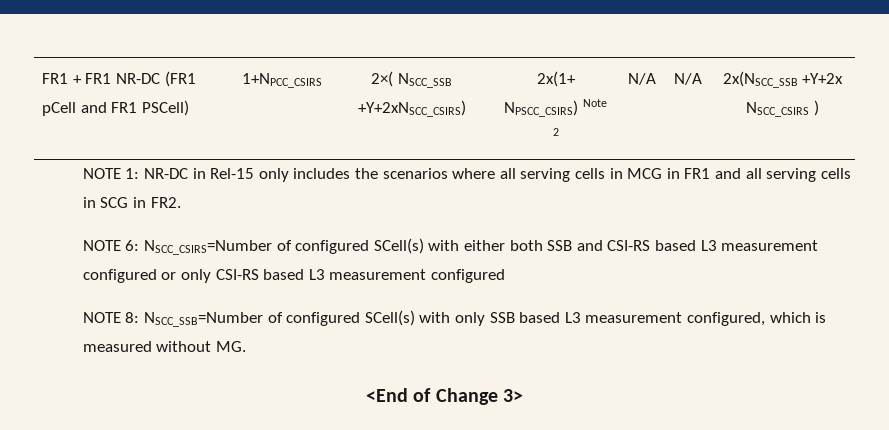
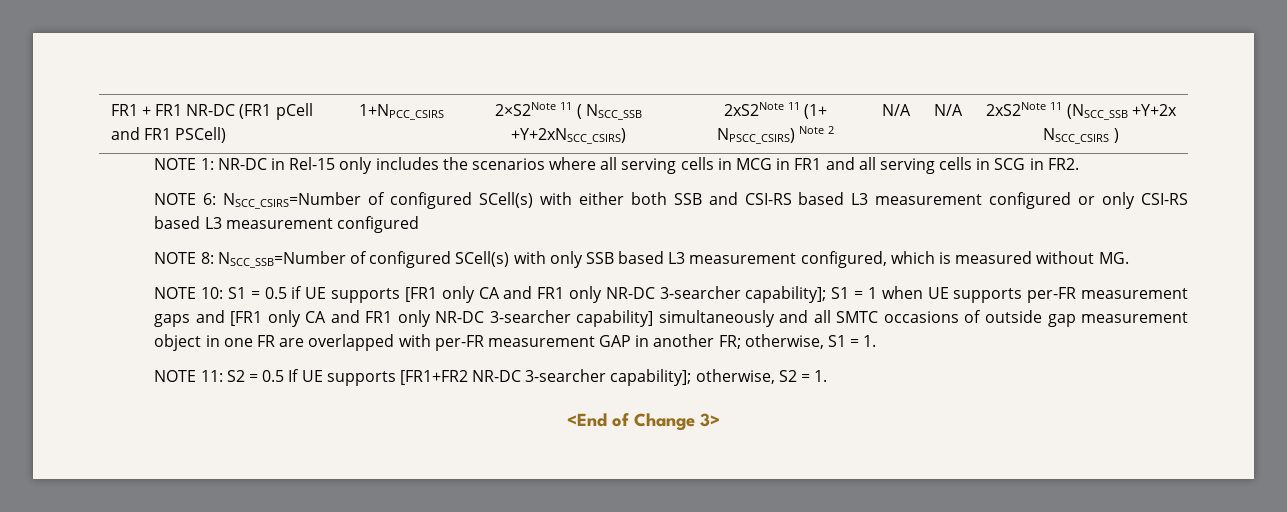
- FR1 + FR1 NR-DC (FR1 pCell and FR1 PSCell) | 1+NPCC_CSIRS | 2×( NSCC_SSB +Y+2xNSCC_CSIRS) | 2x(1+ NPSCC_CSIRS) Note 2 | N/A | N/A | 2x(NSCC_SSB +Y+2x NSCC_CSIRS )
+ FR1 + FR1 NR-DC (FR1 pCell and FR1 PSCell) | 1+NPCC_CSIRS | 2×S2Note 11 ( NSCC_SSB +Y+2xNSCC_CSIRS) | 2xS2Note 11 (1+ NPSCC_CSIRS) Note 2 | N/A | N/A | 2xS2Note 11 (NSCC_SSB +Y+2x NSCC_CSIRS )
+ NOTE 10: S1 = 0.5 if UE supports [FR1 only CA and FR1 only NR-DC 3-searcher capability]; S1 = 1 when UE supports per-FR measurement gaps and [FR1 only CA and FR1 only NR-DC 3-searcher capability] simultaneously and all SMTC occasions of outside gap measurement object in one FR are overlapped with per-FR measurement GAP in another FR; otherwise, S1 = 1.
+ NOTE 11: S2 = 0.5 If UE supports [FR1+FR2 NR-DC 3-searcher capability]; otherwise, S2 = 1.

